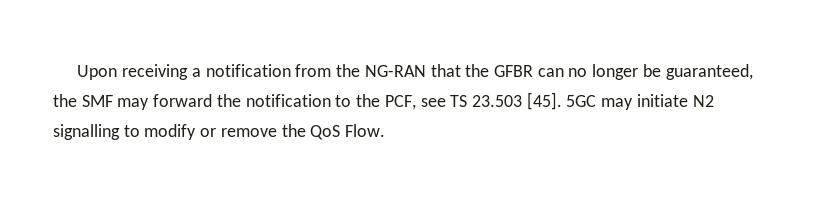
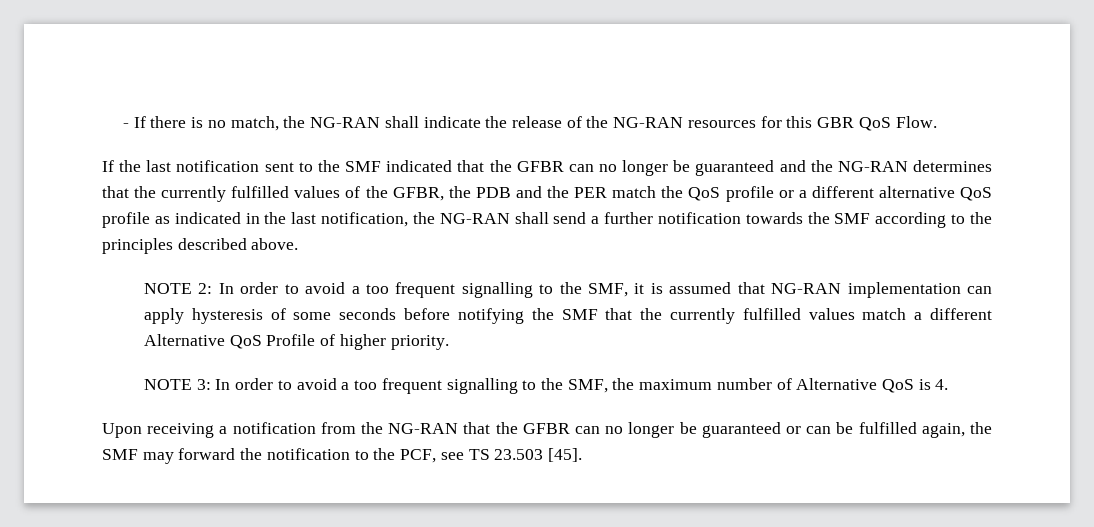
+ - If there is no match, the NG-RAN shall indicate the release of the NG-RAN resources for this GBR QoS Flow.
+ If the last notification sent to the SMF indicated that the GFBR can no longer be guaranteed and the NG-RAN determines that the currently fulfilled values of the GFBR, the PDB and the PER match the QoS profile or a different alternative QoS profile as indicated in the last notification, the NG-RAN shall send a further notification towards the SMF according to the principles described above.
+ NOTE 2: In order to avoid a too frequent signalling to the SMF, it is assumed that NG-RAN implementation can apply hysteresis of some seconds before notifying the SMF that the currently fulfilled values match a different Alternative QoS Profile of higher priority.
+ NOTE 3: In order to avoid a too frequent signalling to the SMF, the maximum number of Alternative QoS is 4.
- Upon receiving a notification from the NG-RAN that the GFBR can no longer be guaranteed, the SMF may forward the notification to the PCF, see TS 23.503 [45]. 5GC may initiate N2 signalling to modify or remove the QoS Flow.
+ Upon receiving a notification from the NG-RAN that the GFBR can no longer be guaranteed or can be fulfilled again, the SMF may forward the notification to the PCF, see TS 23.503 [45].

